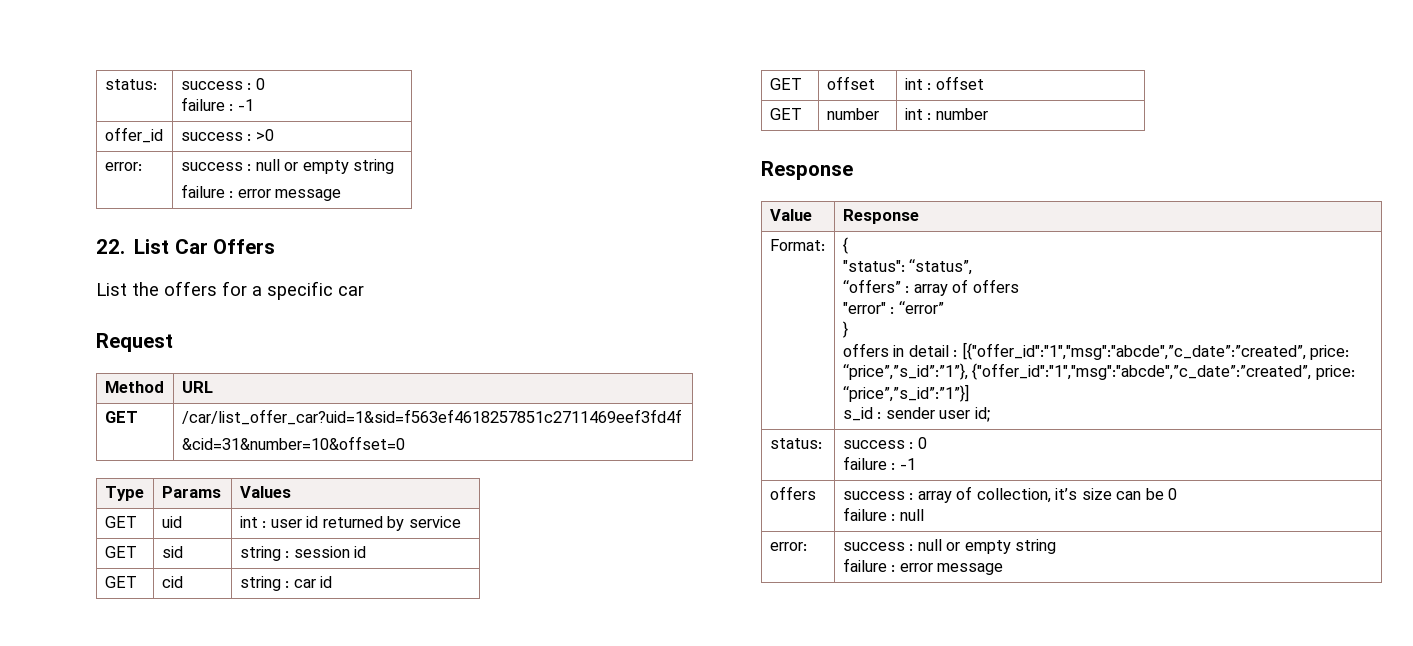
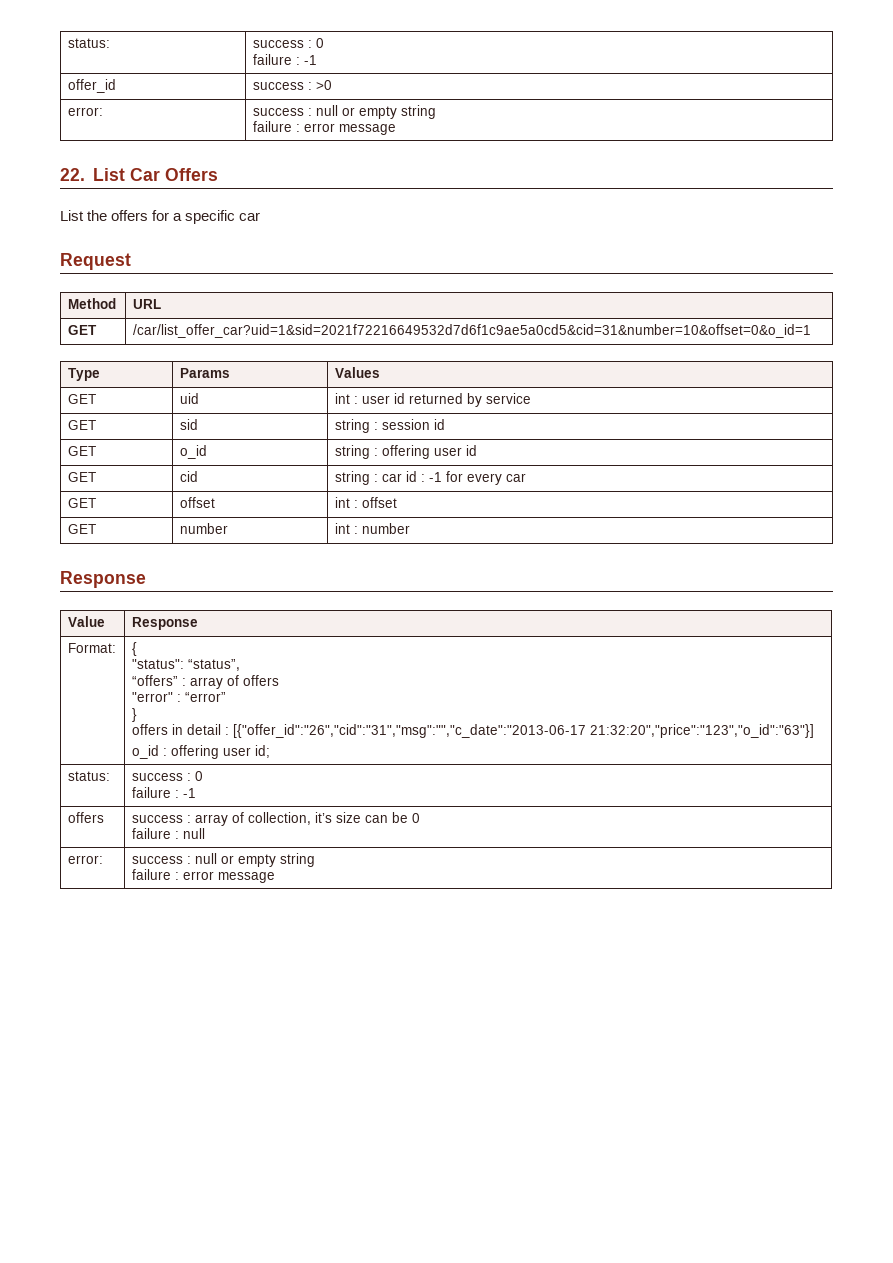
- GET | /car/list_offer_car?uid=1&sid=f563ef4618257851c2711469eef3fd4f
- &cid=31&number=10&offset=0
+ GET | /car/list_offer_car?uid=1&sid=2021f72216649532d7d6f1c9ae5a0cd5&cid=31&number=10&offset=0&o_id=1
+ GET | o_id | string : offering user id
- GET | cid | string : car id
+ GET | cid | string : car id : -1 for every car
  Format: | {
  "status": “status”,
  “offers” : array of offers
  "error" : “error”
  }
- offers in detail : [{"offer_id":"1","msg":"abcde",”c_date”:”created”, price: “price”,”s_id”:”1”}, {"offer_id":"1","msg":"abcde",”c_date”:”created”, price: “price”,”s_id”:”1”}]
- s_id : sender user id;
+ offers in detail : [{"offer_id":"26","cid":"31","msg":"","c_date":"2013-06-17 21:32:20","price":"123","o_id":"63"}]
+ o_id : offering user id;

